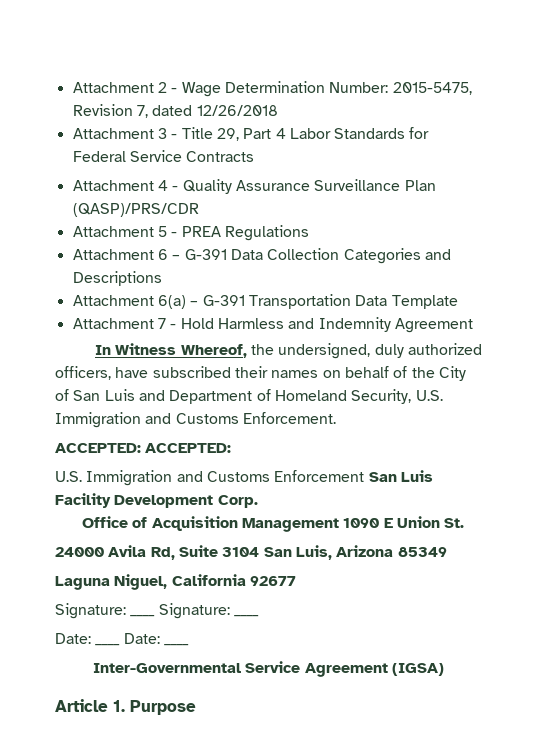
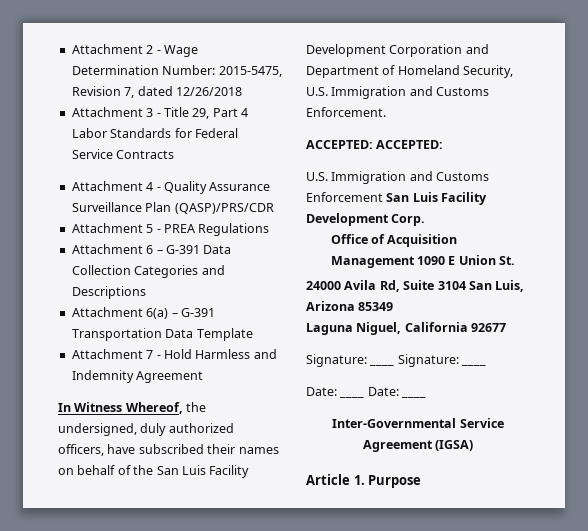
- In Witness Whereof, the undersigned, duly authorized officers, have subscribed their names on behalf of the City of San Luis and Department of Homeland Security, U.S. Immigration and Customs Enforcement.
+ In Witness Whereof, the undersigned, duly authorized officers, have subscribed their names on behalf of the San Luis Facility Development Corporation and Department of Homeland Security, U.S. Immigration and Customs Enforcement.

